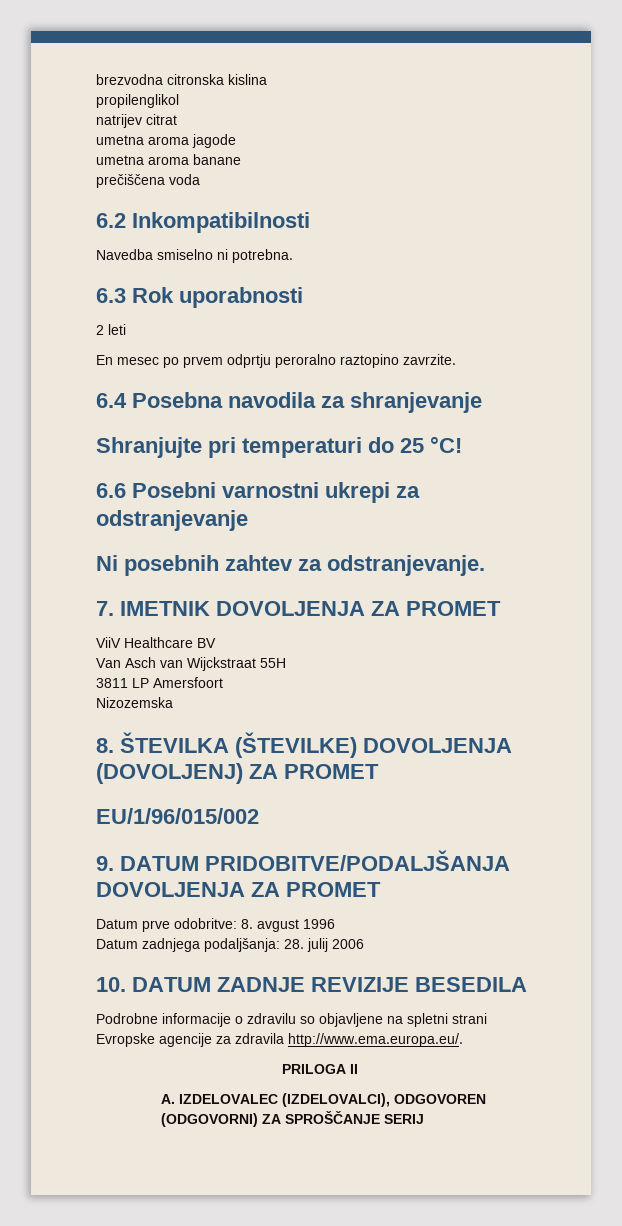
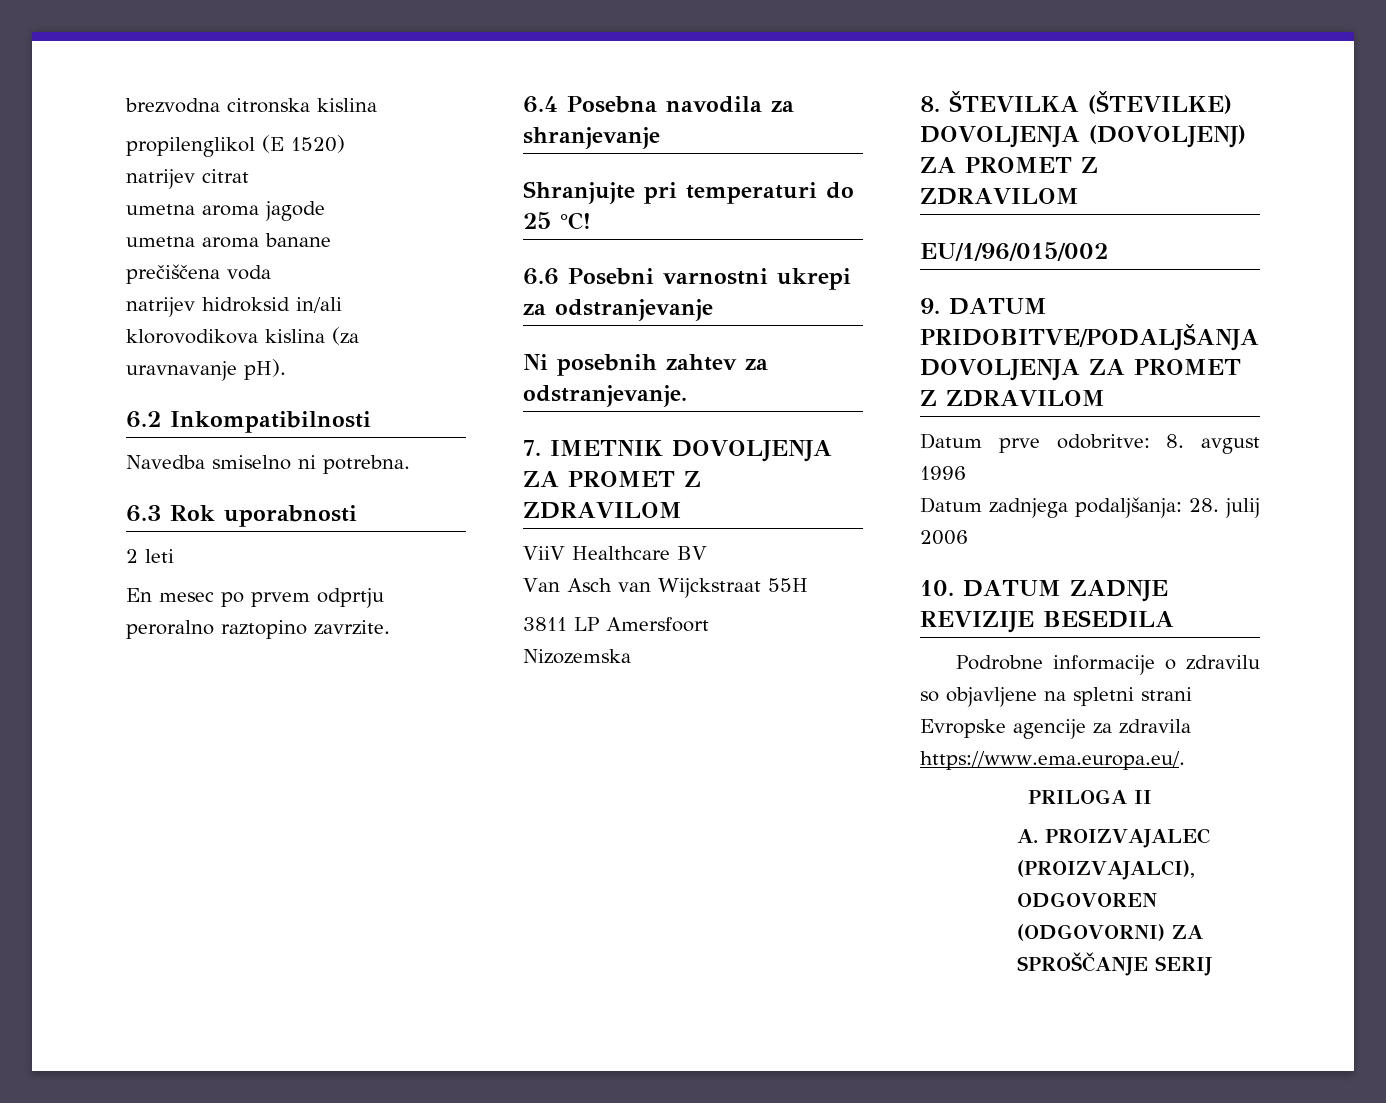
- propilenglikol
+ propilenglikol (E 1520)
+ natrijev hidroksid in/ali klorovodikova kislina (za uravnavanje pH).
- 7. IMETNIK DOVOLJENJA ZA PROMET
+ 7. IMETNIK DOVOLJENJA ZA PROMET Z ZDRAVILOM
- 8. ŠTEVILKA (ŠTEVILKE) DOVOLJENJA (DOVOLJENJ) ZA PROMET
+ 8. ŠTEVILKA (ŠTEVILKE) DOVOLJENJA (DOVOLJENJ) ZA PROMET Z ZDRAVILOM
- 9. DATUM PRIDOBITVE/PODALJŠANJA DOVOLJENJA ZA PROMET
+ 9. DATUM PRIDOBITVE/PODALJŠANJA DOVOLJENJA ZA PROMET Z ZDRAVILOM
- Podrobne informacije o zdravilu so objavljene na spletni strani Evropske agencije za zdravila http://www.ema.europa.eu/.
+ Podrobne informacije o zdravilu so objavljene na spletni strani Evropske agencije za zdravila https://www.ema.europa.eu/.
- A. IZDELOVALEC (IZDELOVALCI), ODGOVOREN (ODGOVORNI) ZA SPROŠČANJE SERIJ
+ A. PROIZVAJALEC (PROIZVAJALCI), ODGOVOREN (ODGOVORNI) ZA SPROŠČANJE SERIJ

